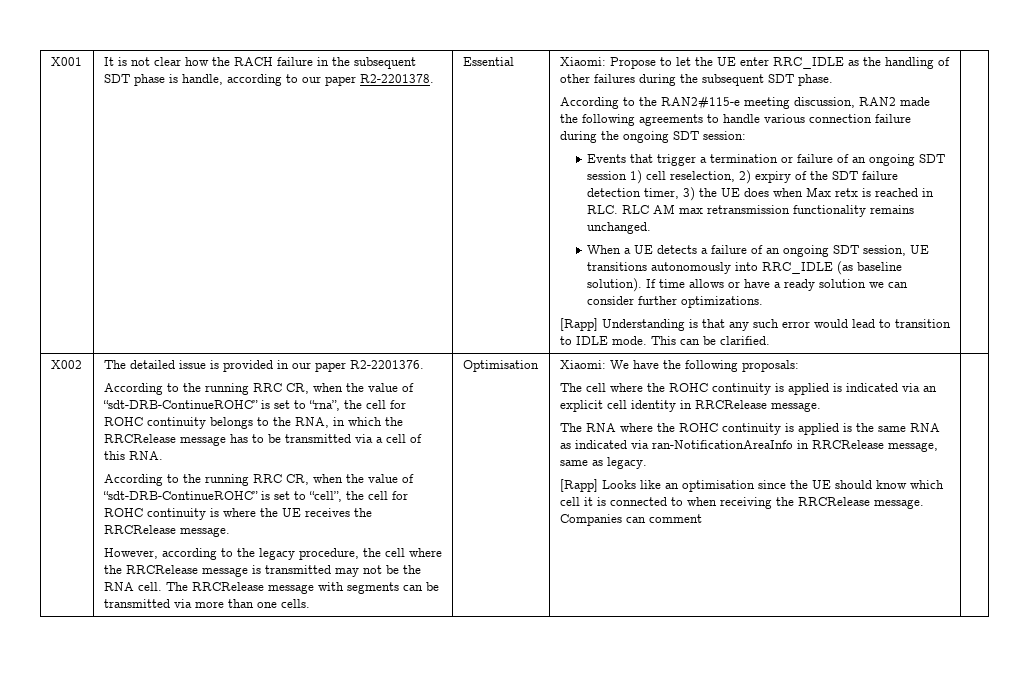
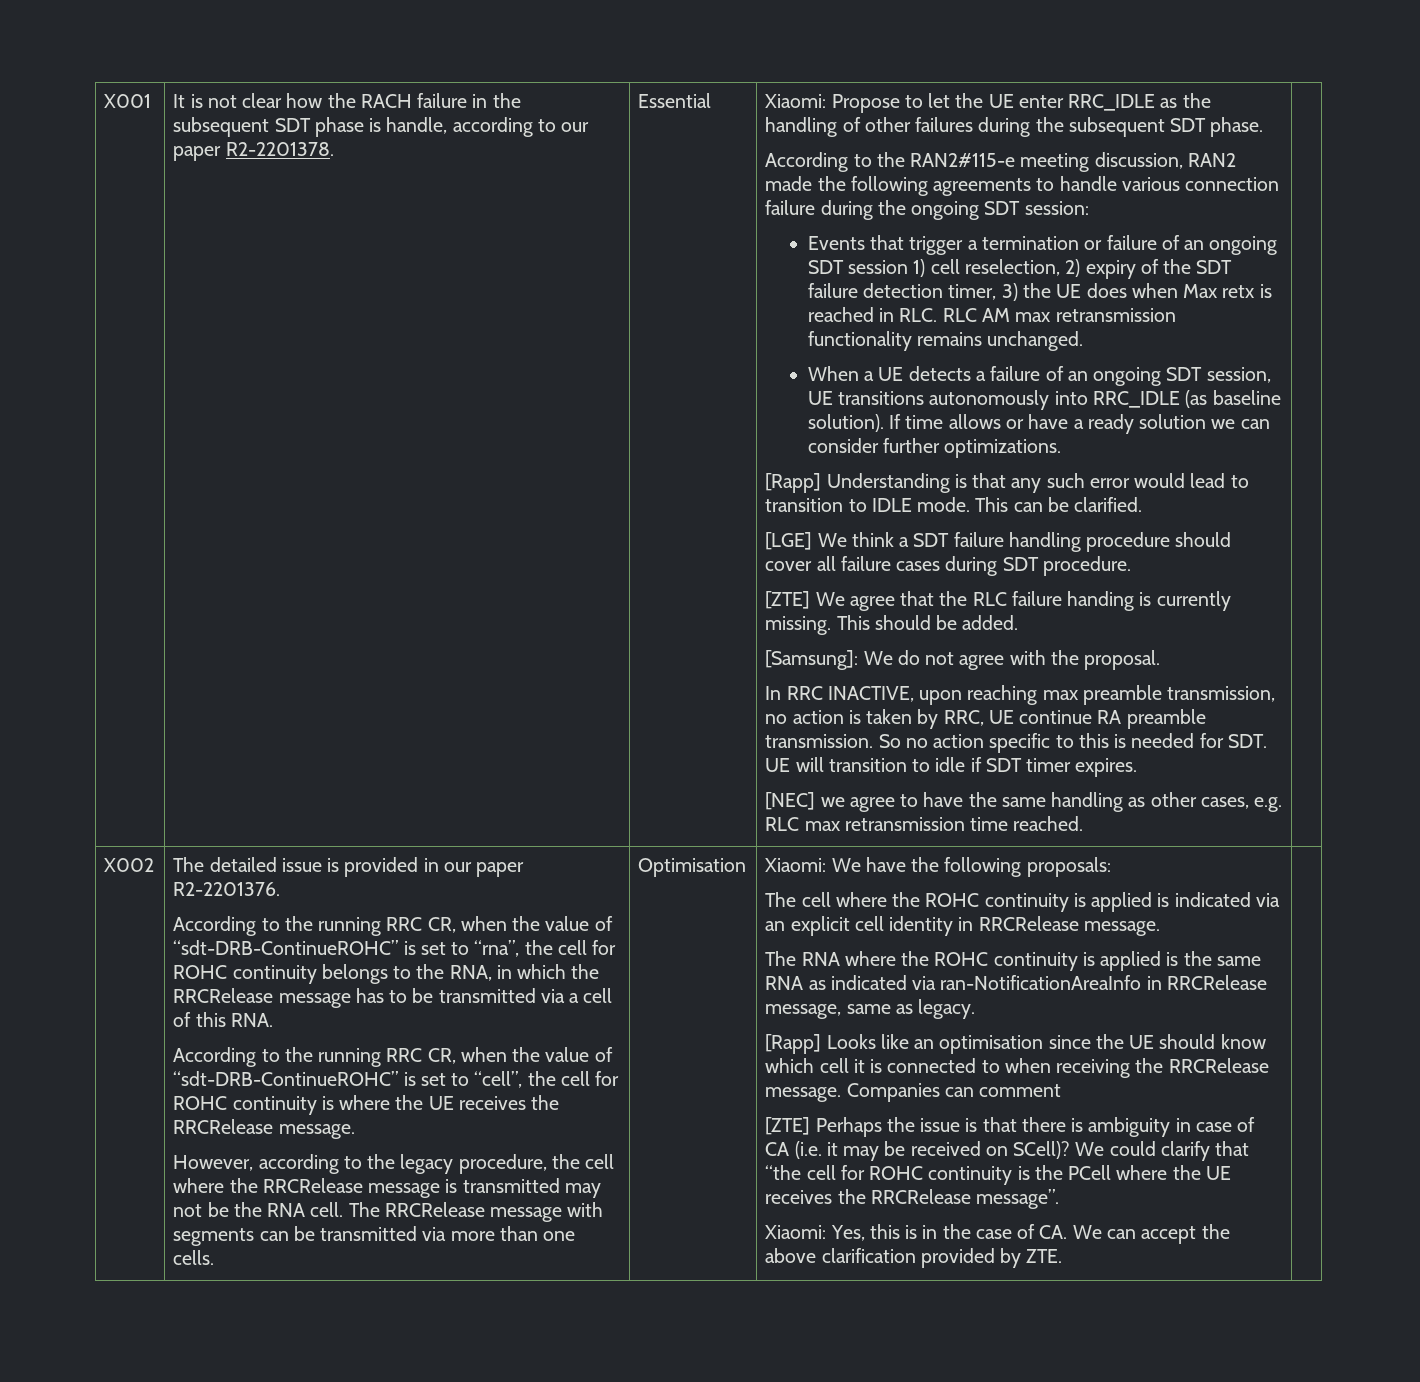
+ [LGE] We think a SDT failure handling procedure should cover all failure cases during SDT procedure.
+ [ZTE] We agree that the RLC failure handing is currently missing. This should be added.
+ [Samsung]: We do not agree with the proposal.
+ In RRC INACTIVE, upon reaching max preamble transmission, no action is taken by RRC, UE continue RA preamble transmission. So no action specific to this is needed for SDT. UE will transition to idle if SDT timer expires.
+ [NEC] we agree to have the same handling as other cases, e.g. RLC max retransmission time reached.
+ [ZTE] Perhaps the issue is that there is ambiguity in case of CA (i.e. it may be received on SCell)? We could clarify that “the cell for ROHC continuity is the PCell where the UE receives the RRCRelease message”.
+ Xiaomi: Yes, this is in the case of CA. We can accept the above clarification provided by ZTE.

